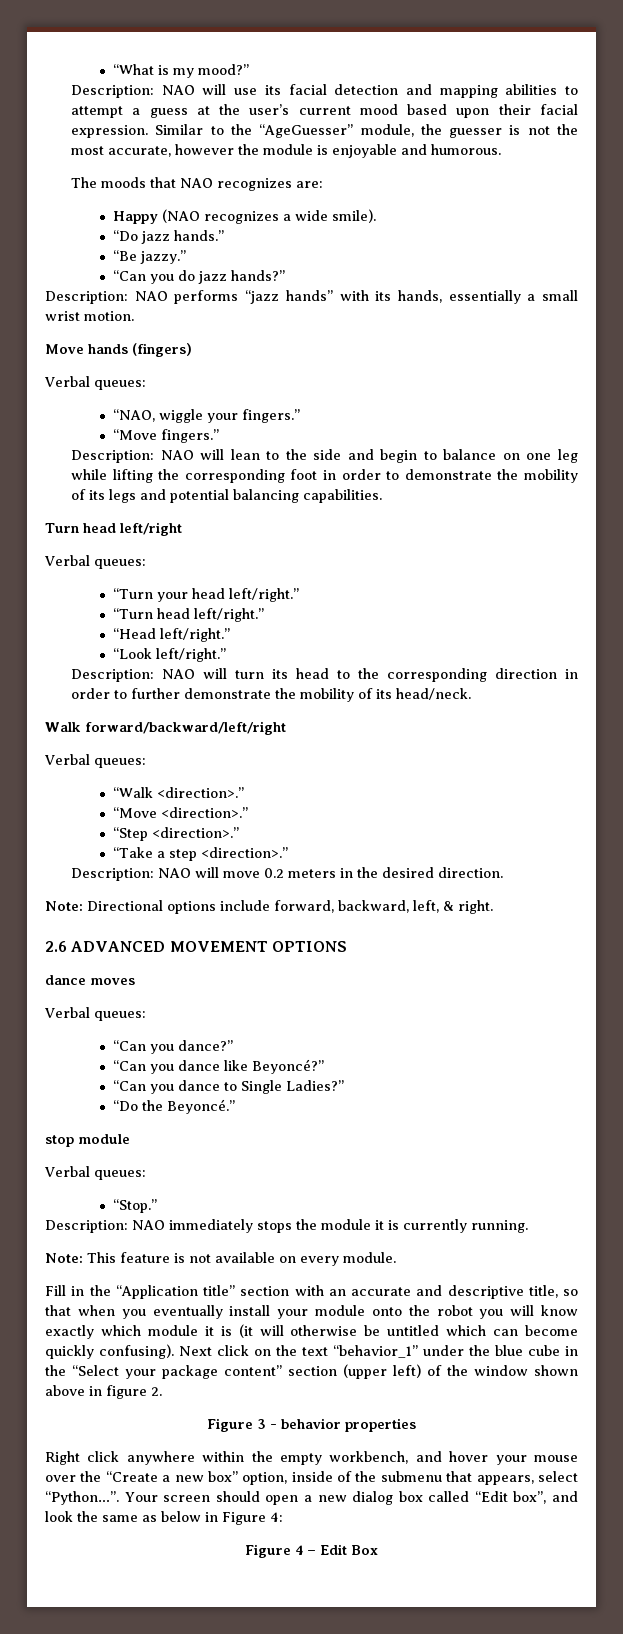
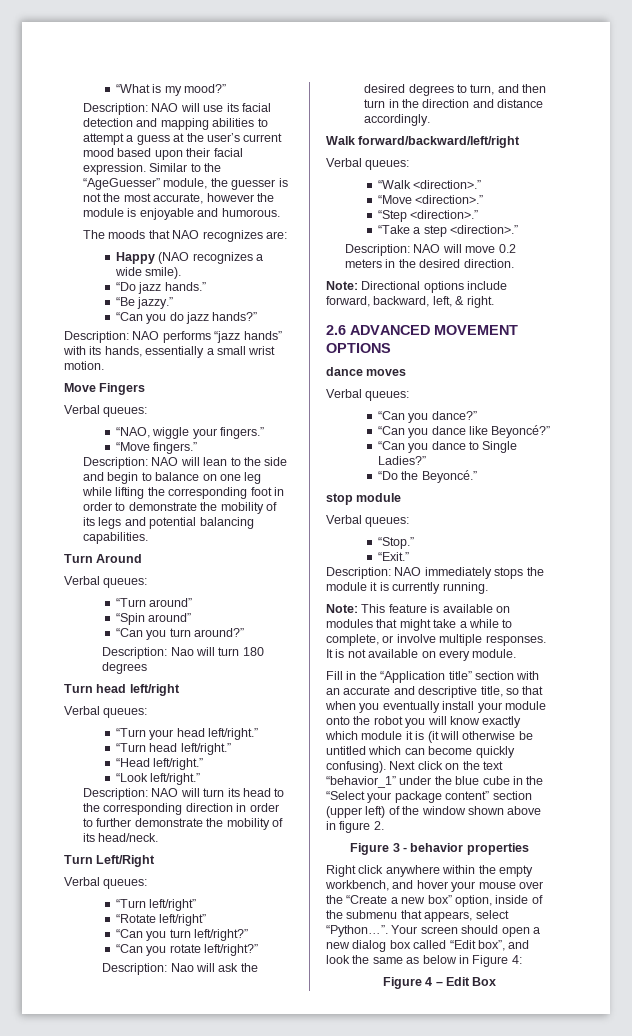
- Move hands (fingers)
+ Move Fingers
+ Turn Around
+ Verbal queues:
+ “Turn around”
+ “Spin around”
+ “Can you turn around?”
+ Description: Nao will turn 180 degrees
+ Turn Left/Right
+ Verbal queues:
+ “Turn left/right”
+ “Rotate left/right”
+ “Can you turn left/right?”
+ “Can you rotate left/right?”
+ Description: Nao will ask the desired degrees to turn, and then turn in the direction and distance accordingly.
+ “Exit.”
- Note: This feature is not available on every module.
+ Note: This feature is available on modules that might take a while to complete, or involve multiple responses. It is not available on every module.

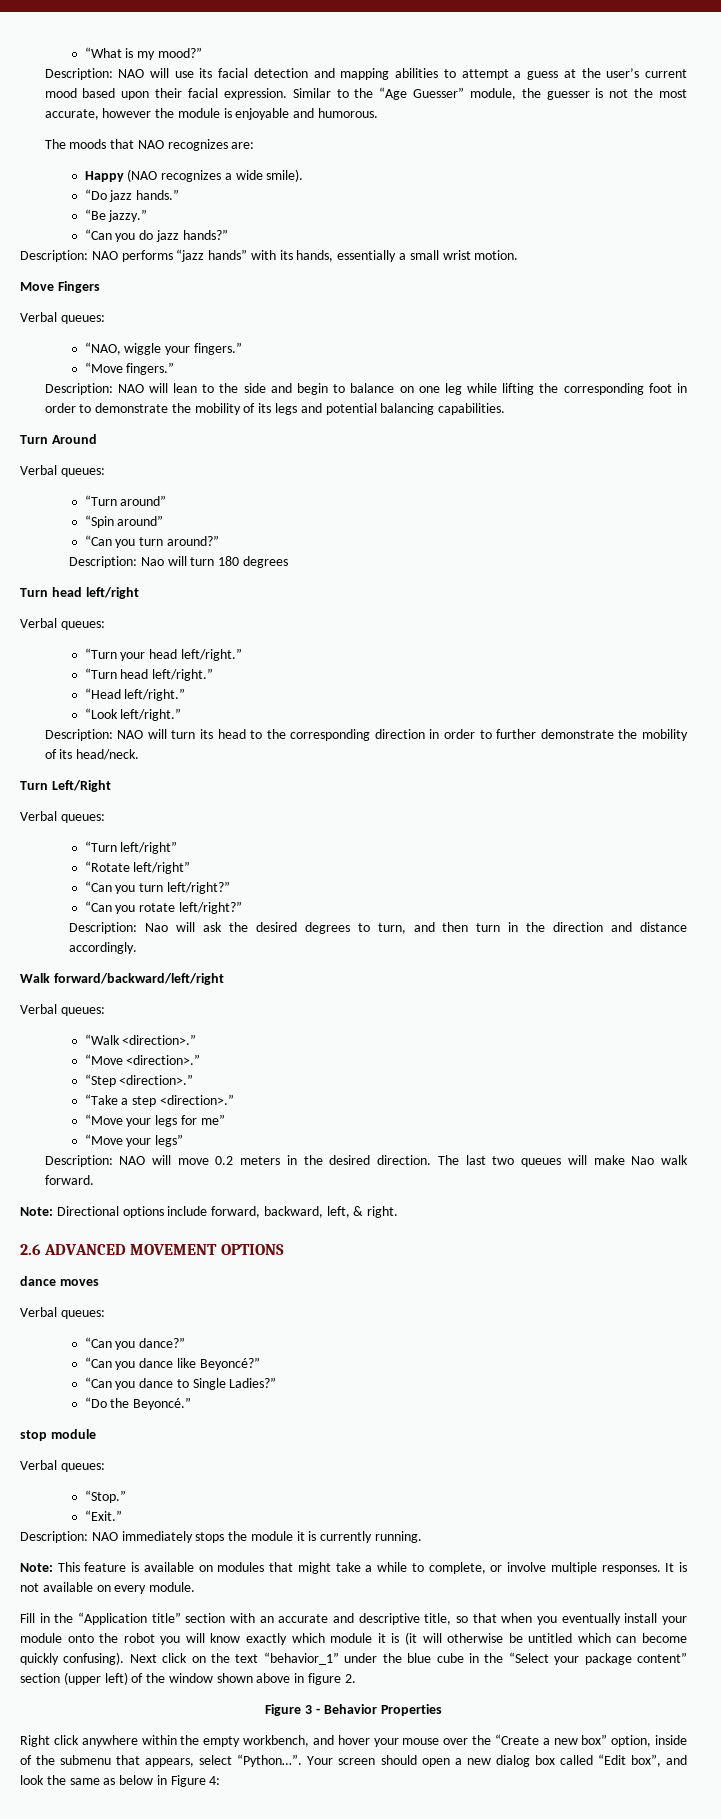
- Similar to the “AgeGuesser” module, the guesser is not the most accurate, however the module is enjoyable and humorous.
+ Similar to the “Age Guesser” module, the guesser is not the most accurate, however the module is enjoyable and humorous.
+ “Move your legs for me”
+ “Move your legs”
+ The last two queues will make Nao walk forward.
- Figure 3 - behavior properties
+ Figure 3 - Behavior Properties
- Figure 4 – Edit Box

